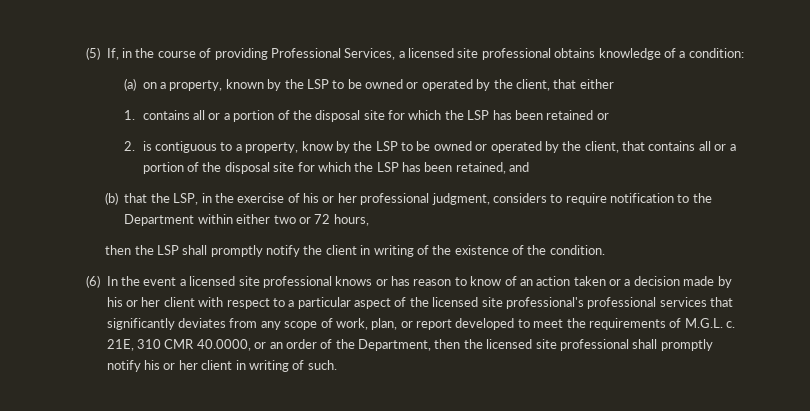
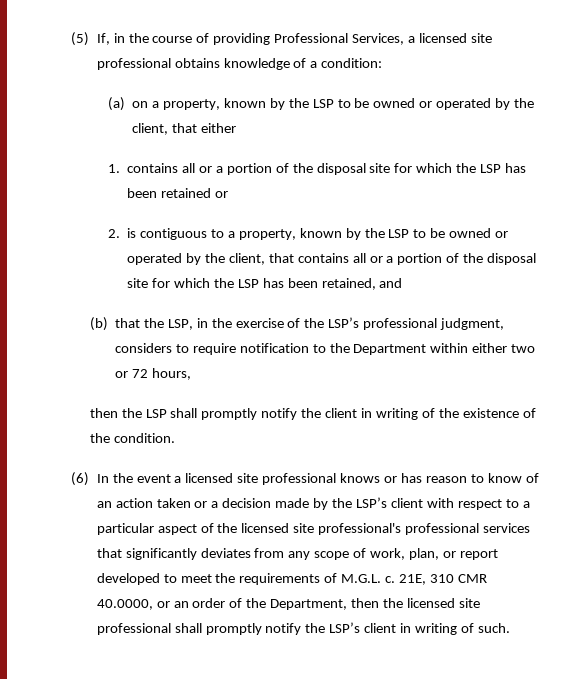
- 2. is contiguous to a property, know by the LSP to be owned or operated by the client, that contains all or a portion of the disposal site for which the LSP has been retained, and
+ 2. is contiguous to a property, known by the LSP to be owned or operated by the client, that contains all or a portion of the disposal site for which the LSP has been retained, and
- (b) that the LSP, in the exercise of his or her professional judgment, considers to require notification to the Department within either two or 72 hours,
+ (b) that the LSP, in the exercise of the LSP’s professional judgment, considers to require notification to the Department within either two or 72 hours,
- (6) In the event a licensed site professional knows or has reason to know of an action taken or a decision made by his or her client with respect to a particular aspect of the licensed site professional's professional services that significantly deviates from any scope of work, plan, or report developed to meet the requirements of M.G.L. c.
+ (6) In the event a licensed site professional knows or has reason to know of an action taken or a decision made by the LSP’s client with respect to a particular aspect of the licensed site professional's professional services that significantly deviates from any scope of work, plan, or report developed to meet the requirements of M.G.L. c.
- 21E, 310 CMR 40.0000, or an order of the Department, then the licensed site professional shall promptly notify his or her client in writing of such.
+ 21E, 310 CMR 40.0000, or an order of the Department, then the licensed site professional shall promptly notify the LSP’s client in writing of such.

